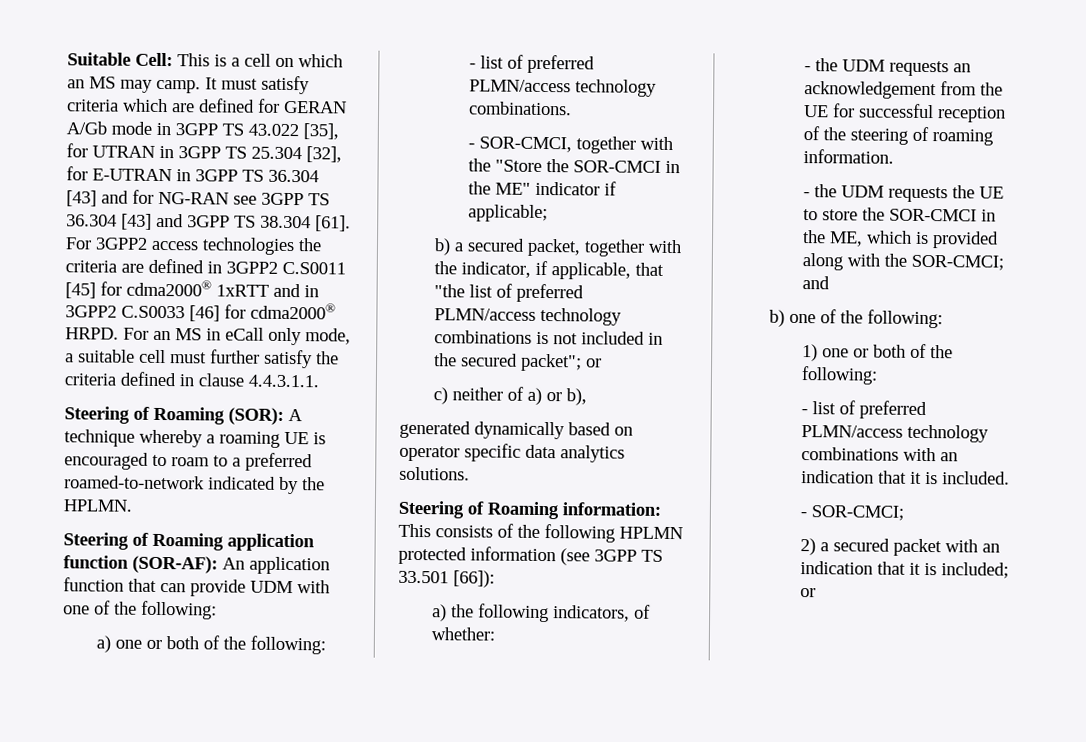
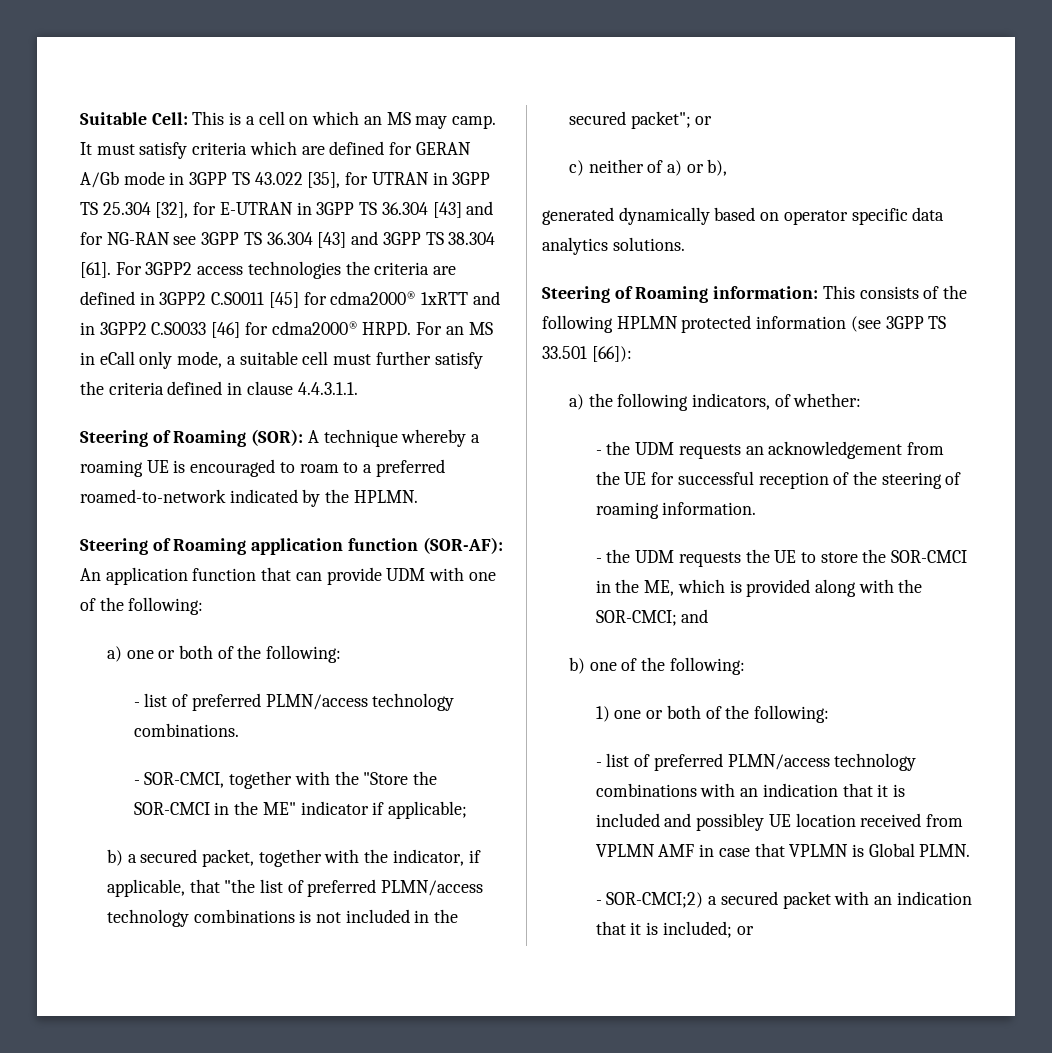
- - list of preferred PLMN/access technology combinations with an indication that it is included.
- - SOR-CMCI;
- 2) a secured packet with an indication that it is included; or
+ - list of preferred PLMN/access technology combinations with an indication that it is included and possibley UE location received from VPLMN AMF in case that VPLMN is Global PLMN.
+ - SOR-CMCI;2) a secured packet with an indication that it is included; or

